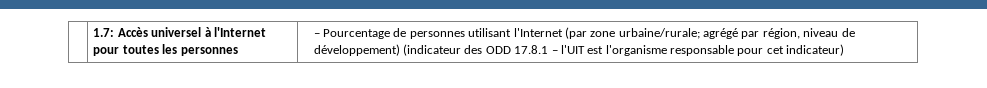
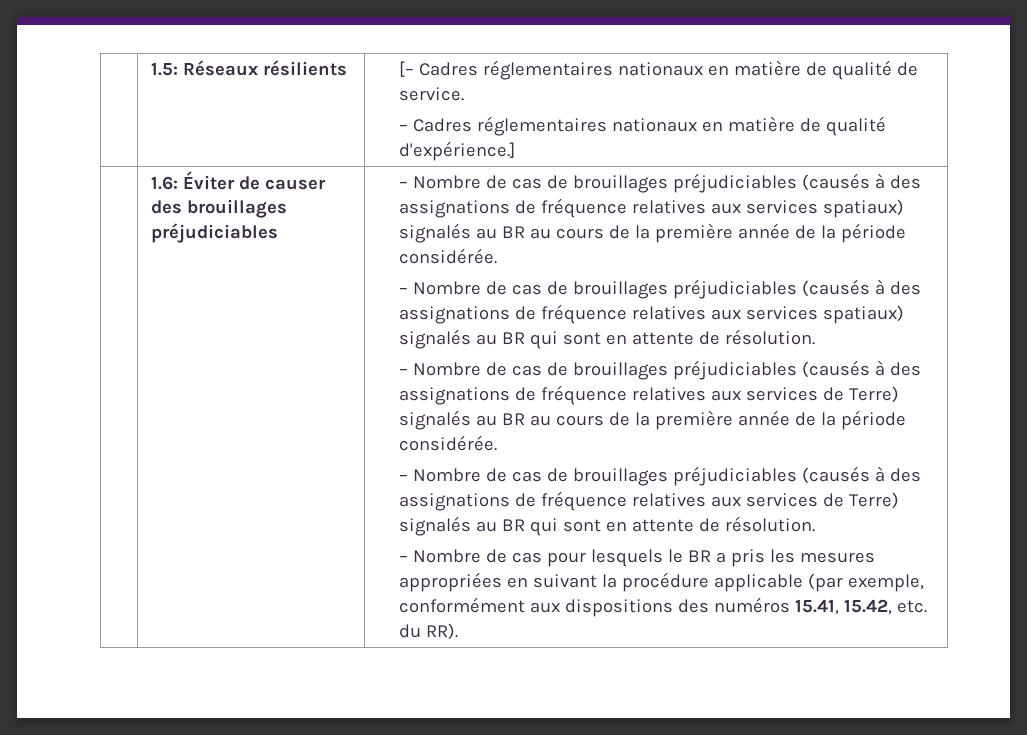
- | 1.7: Accès universel à l'Internet pour toutes les personnes | – Pourcentage de personnes utilisant l'Internet (par zone urbaine/rurale; agrégé par région, niveau de développement) (indicateur des ODD 17.8.1 – l'UIT est l'organisme responsable pour cet indicateur)
+ | 1.5: Réseaux résilients | [– Cadres réglementaires nationaux en matière de qualité de service.
+ – Cadres réglementaires nationaux en matière de qualité d'expérience.]
+ | 1.6: Éviter de causer des brouillages préjudiciables | – Nombre de cas de brouillages préjudiciables (causés à des assignations de fréquence relatives aux services spatiaux) signalés au BR au cours de la première année de la période considérée.
+ – Nombre de cas de brouillages préjudiciables (causés à des assignations de fréquence relatives aux services spatiaux) signalés au BR qui sont en attente de résolution.
+ – Nombre de cas de brouillages préjudiciables (causés à des assignations de fréquence relatives aux services de Terre) signalés au BR au cours de la première année de la période considérée.
+ – Nombre de cas de brouillages préjudiciables (causés à des assignations de fréquence relatives aux services de Terre) signalés au BR qui sont en attente de résolution.
+ – Nombre de cas pour lesquels le BR a pris les mesures appropriées en suivant la procédure applicable (par exemple, conformément aux dispositions des numéros 15.41, 15.42, etc. du RR).

